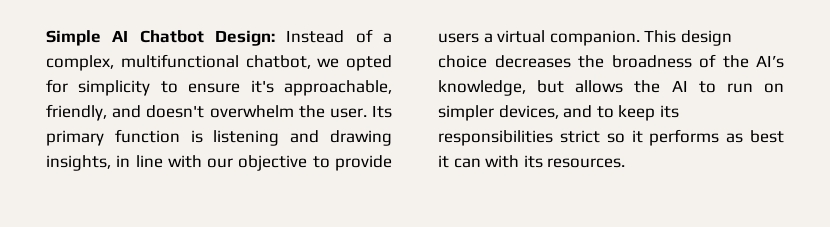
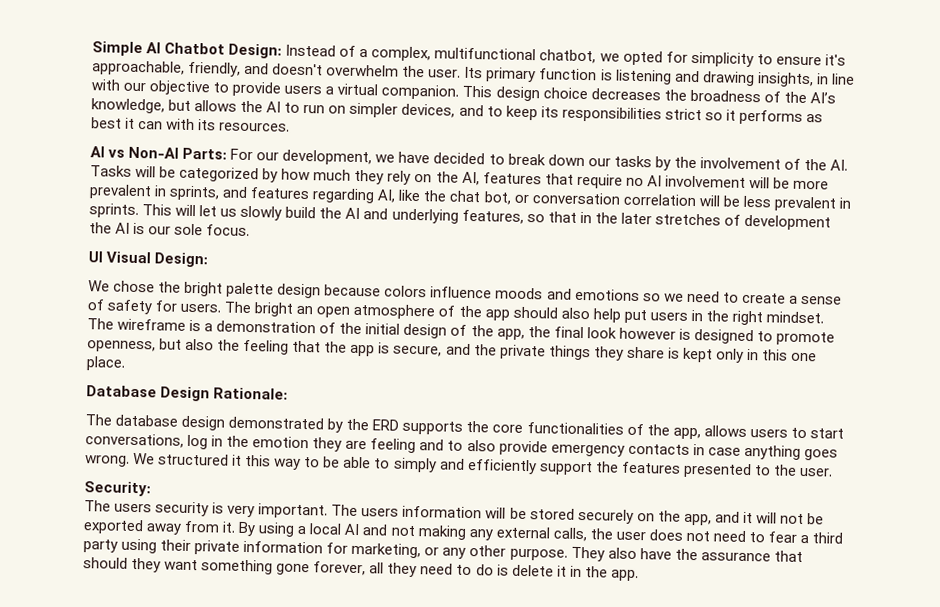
+ AI vs Non-AI Parts: For our development, we have decided to break down our tasks by the involvement of the AI. Tasks will be categorized by how much they rely on the AI, features that require no AI involvement will be more prevalent in sprints, and features regarding AI, like the chat bot, or conversation correlation will be less prevalent in sprints. This will let us slowly build the AI and underlying features, so that in the later stretches of development the AI is our sole focus.
+ UI Visual Design:
+ We chose the bright palette design because colors influence moods and emotions so we need to create a sense of safety for users. The bright an open atmosphere of the app should also help put users in the right mindset. The wireframe is a demonstration of the initial design of the app, the final look however is designed to promote openness, but also the feeling that the app is secure, and the private things they share is kept only in this one place.
+ Database Design Rationale:
+ The database design demonstrated by the ERD supports the core functionalities of the app, allows users to start conversations, log in the emotion they are feeling and to also provide emergency contacts in case anything goes wrong. We structured it this way to be able to simply and efficiently support the features presented to the user.
+ Security:
+ The users security is very important. The users information will be stored securely on the app, and it will not be exported away from it. By using a local AI and not making any external calls, the user does not need to fear a third party using their private information for marketing, or any other purpose. They also have the assurance that should they want something gone forever, all they need to do is delete it in the app.

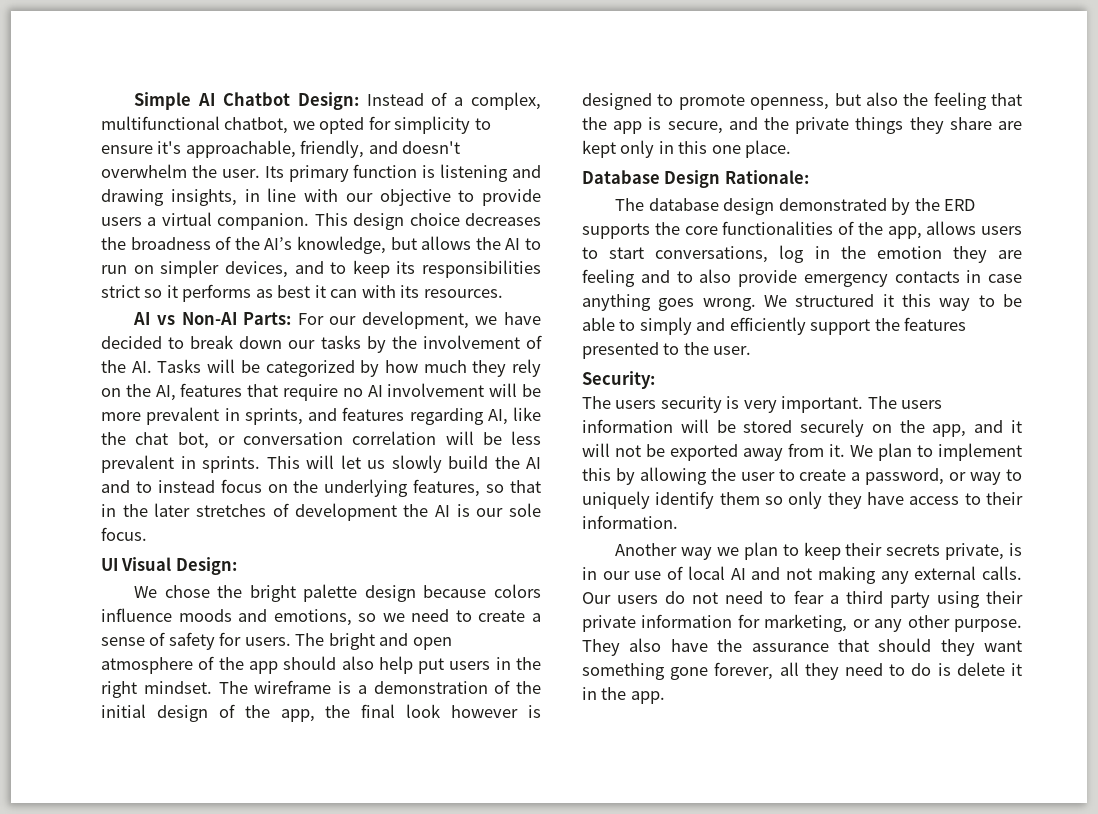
- This will let us slowly build the AI and underlying features, so that in the later stretches of development the AI is our sole focus.
+ This will let us slowly build the AI and to instead focus on the underlying features, so that in the later stretches of development the AI is our sole focus.
- We chose the bright palette design because colors influence moods and emotions so we need to create a sense of safety for users.
+ We chose the bright palette design because colors influence moods and emotions, so we need to create a sense of safety for users.
- The bright an open atmosphere of the app should also help put users in the right mindset.
+ The bright and open atmosphere of the app should also help put users in the right mindset.
- The wireframe is a demonstration of the initial design of the app, the final look however is designed to promote openness, but also the feeling that the app is secure, and the private things they share is kept only in this one place.
+ The wireframe is a demonstration of the initial design of the app, the final look however is designed to promote openness, but also the feeling that the app is secure, and the private things they share are kept only in this one place.
- By using a local AI and not making any external calls, the user does not need to fear a third party using their private information for marketing, or any other purpose.
+ We plan to implement this by allowing the user to create a password, or way to uniquely identify them so only they have access to their information.
+ Another way we plan to keep their secrets private, is in our use of local AI and not making any external calls. Our users do not need to fear a third party using their private information for marketing, or any other purpose.

